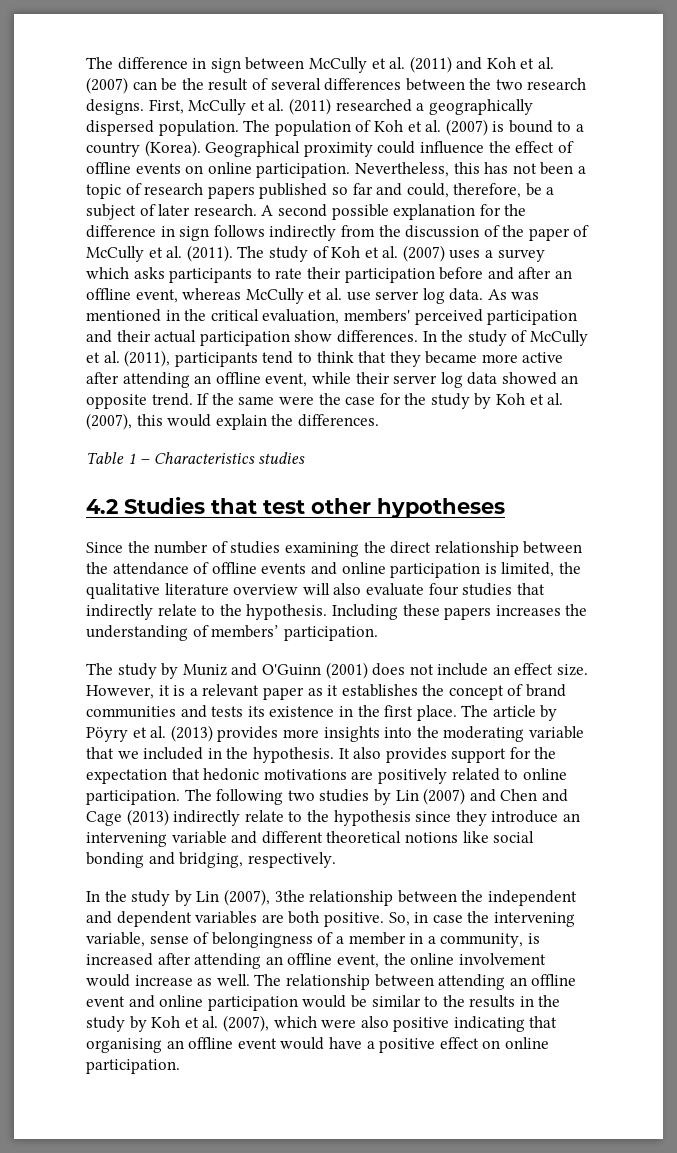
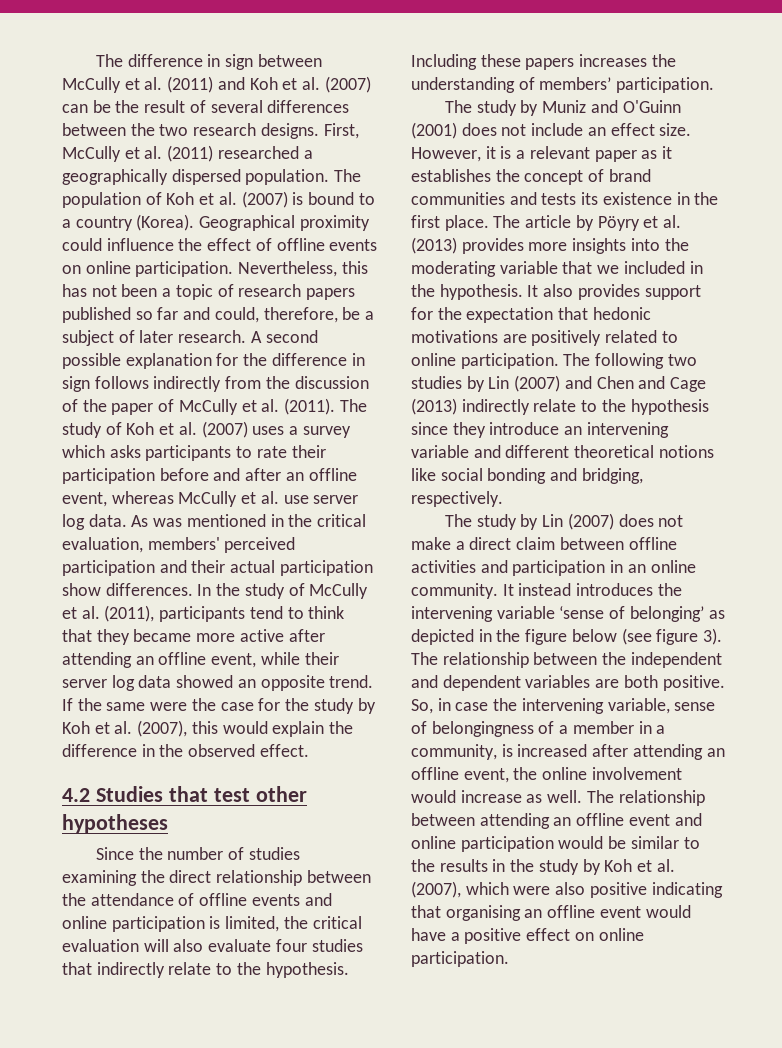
- If the same were the case for the study by Koh et al. (2007), this would explain the differences.
- Table 1 – Characteristics studies
+ If the same were the case for the study by Koh et al. (2007), this would explain the difference in the observed effect.
- Since the number of studies examining the direct relationship between the attendance of offline events and online participation is limited, the qualitative literature overview will also evaluate four studies that indirectly relate to the hypothesis.
+ Since the number of studies examining the direct relationship between the attendance of offline events and online participation is limited, the critical evaluation will also evaluate four studies that indirectly relate to the hypothesis.
- In the study by Lin (2007), 3the relationship between the independent and dependent variables are both positive.
+ The study by Lin (2007) does not make a direct claim between offline activities and participation in an online community. It instead introduces the intervening variable ‘sense of belonging’ as depicted in the figure below (see figure 3). The relationship between the independent and dependent variables are both positive.

